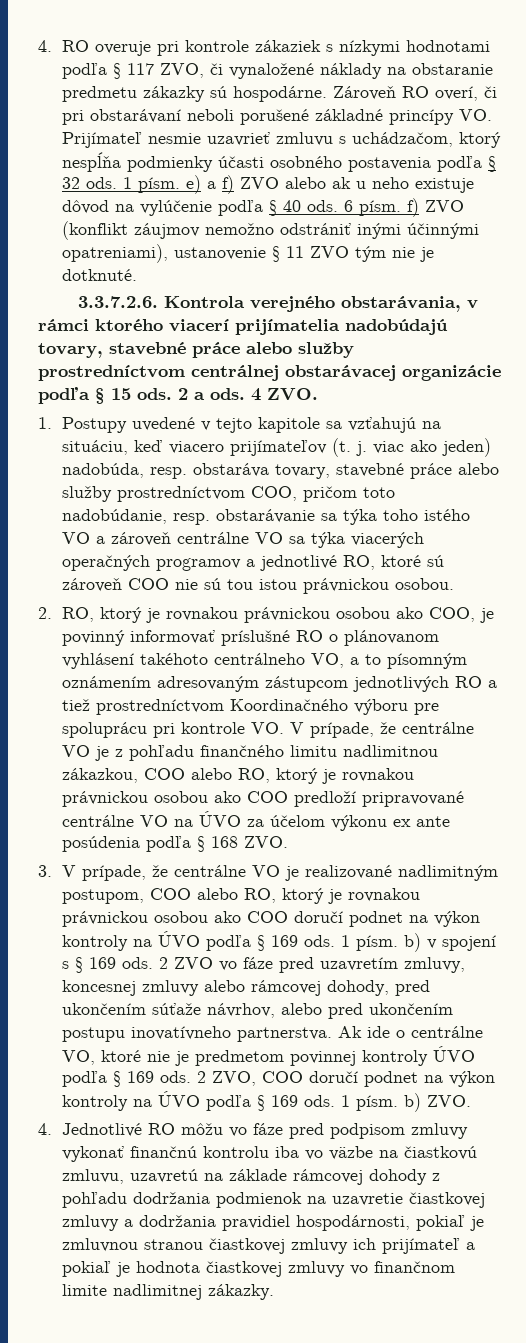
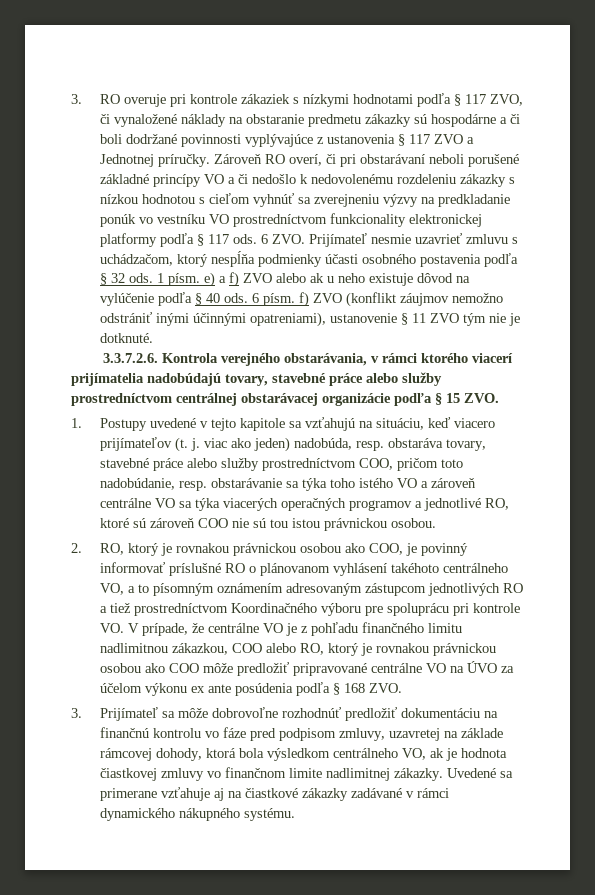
- 4. RO overuje pri kontrole zákaziek s nízkymi hodnotami podľa § 117 ZVO, či vynaložené náklady na obstaranie predmetu zákazky sú hospodárne.
+ 3. RO overuje pri kontrole zákaziek s nízkymi hodnotami podľa § 117 ZVO, či vynaložené náklady na obstaranie predmetu zákazky sú hospodárne a či boli dodržané povinnosti vyplývajúce z ustanovenia § 117 ZVO a Jednotnej príručky.
- Zároveň RO overí, či pri obstarávaní neboli porušené základné princípy VO. Prijímateľ nesmie uzavrieť zmluvu s uchádzačom, ktorý nespĺňa podmienky účasti osobného postavenia podľa § 32 ods.
+ Zároveň RO overí, či pri obstarávaní neboli porušené základné princípy VO a či nedošlo k nedovolenému rozdeleniu zákazky s nízkou hodnotou s cieľom vyhnúť sa zverejneniu výzvy na predkladanie ponúk vo vestníku VO prostredníctvom funkcionality elektronickej platformy podľa § 117 ods. 6 ZVO. Prijímateľ nesmie uzavrieť zmluvu s uchádzačom, ktorý nespĺňa podmienky účasti osobného postavenia podľa § 32 ods.
- 3.3.7.2.6. Kontrola verejného obstarávania, v rámci ktorého viacerí prijímatelia nadobúdajú tovary, stavebné práce alebo služby prostredníctvom centrálnej obstarávacej organizácie podľa § 15 ods. 2 a ods. 4 ZVO.
+ 3.3.7.2.6. Kontrola verejného obstarávania, v rámci ktorého viacerí prijímatelia nadobúdajú tovary, stavebné práce alebo služby prostredníctvom centrálnej obstarávacej organizácie podľa § 15 ZVO.
- 2. RO, ktorý je rovnakou právnickou osobou ako COO, je povinný informovať príslušné RO o plánovanom vyhlásení takéhoto centrálneho VO, a to písomným oznámením adresovaným zástupcom jednotlivých RO a tiež prostredníctvom Koordinačného výboru pre spoluprácu pri kontrole VO. V prípade, že centrálne VO je z pohľadu finančného limitu nadlimitnou zákazkou, COO alebo RO, ktorý je rovnakou právnickou osobou ako COO predloží pripravované centrálne VO na ÚVO za účelom výkonu ex ante posúdenia podľa § 168 ZVO.
+ 2. RO, ktorý je rovnakou právnickou osobou ako COO, je povinný informovať príslušné RO o plánovanom vyhlásení takéhoto centrálneho VO, a to písomným oznámením adresovaným zástupcom jednotlivých RO a tiež prostredníctvom Koordinačného výboru pre spoluprácu pri kontrole VO. V prípade, že centrálne VO je z pohľadu finančného limitu nadlimitnou zákazkou, COO alebo RO, ktorý je rovnakou právnickou osobou ako COO môže predložiť pripravované centrálne VO na ÚVO za účelom výkonu ex ante posúdenia podľa § 168 ZVO.
- 3. V prípade, že centrálne VO je realizované nadlimitným postupom, COO alebo RO, ktorý je rovnakou právnickou osobou ako COO doručí podnet na výkon kontroly na ÚVO podľa § 169 ods. 1 písm. b) v spojení s § 169 ods. 2 ZVO vo fáze pred uzavretím zmluvy, koncesnej zmluvy alebo rámcovej dohody, pred ukončením súťaže návrhov, alebo pred ukončením postupu inovatívneho partnerstva. Ak ide o centrálne VO, ktoré nie je predmetom povinnej kontroly ÚVO podľa § 169 ods. 2 ZVO, COO doručí podnet na výkon kontroly na ÚVO podľa § 169 ods. 1 písm. b) ZVO.
- 4. Jednotlivé RO môžu vo fáze pred podpisom zmluvy vykonať finančnú kontrolu iba vo väzbe na čiastkovú zmluvu, uzavretú na základe rámcovej dohody z pohľadu dodržania podmienok na uzavretie čiastkovej zmluvy a dodržania pravidiel hospodárnosti, pokiaľ je zmluvnou stranou čiastkovej zmluvy ich prijímateľ a pokiaľ je hodnota čiastkovej zmluvy vo finančnom limite nadlimitnej zákazky.
+ 3. Prijímateľ sa môže dobrovoľne rozhodnúť predložiť dokumentáciu na finančnú kontrolu vo fáze pred podpisom zmluvy, uzavretej na základe rámcovej dohody, ktorá bola výsledkom centrálneho VO, ak je hodnota čiastkovej zmluvy vo finančnom limite nadlimitnej zákazky.
+ Uvedené sa primerane vzťahuje aj na čiastkové zákazky zadávané v rámci dynamického nákupného systému.

